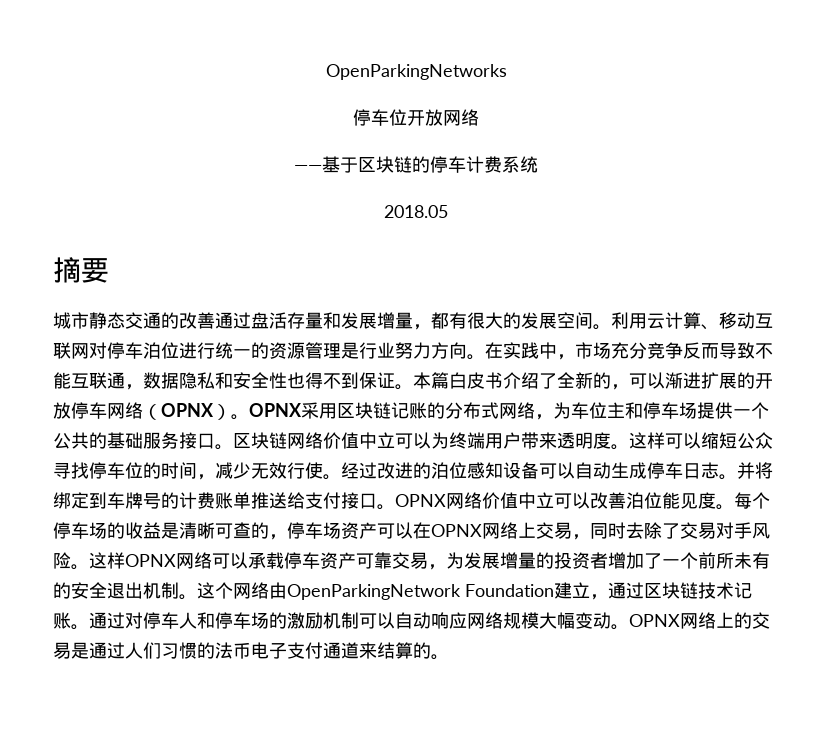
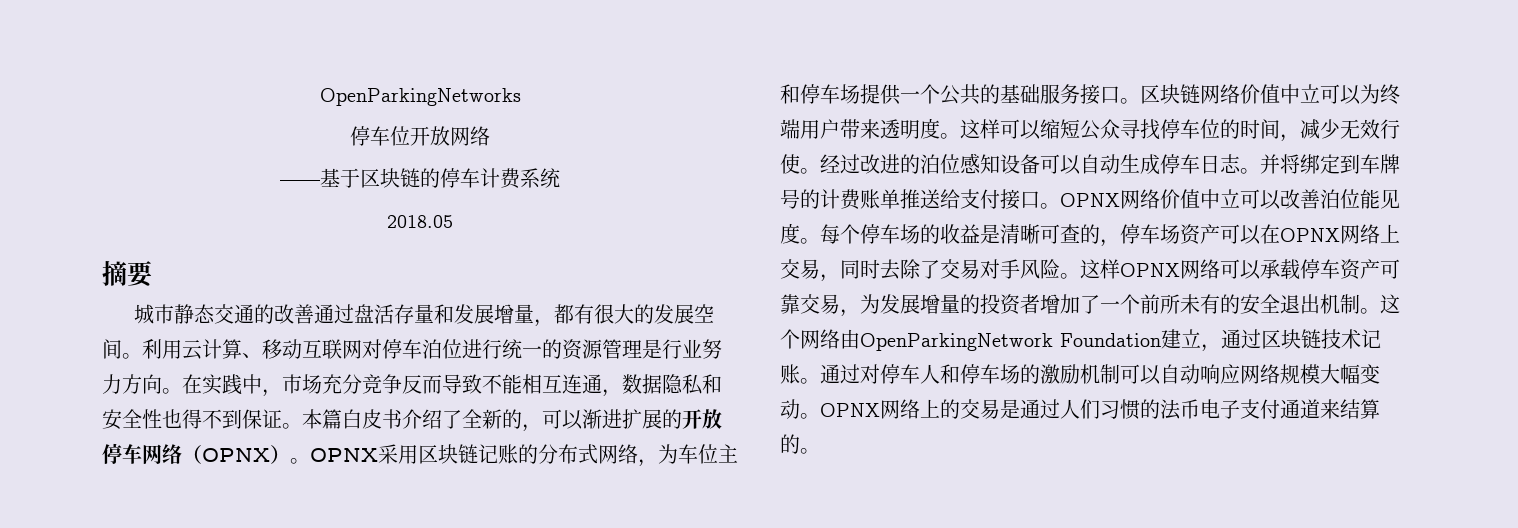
- 在实践中，市场充分竞争反而导致不能互联通，数据隐私和安全性也得不到保证。
+ 在实践中，市场充分竞争反而导致不能相互连通，数据隐私和安全性也得不到保证。

